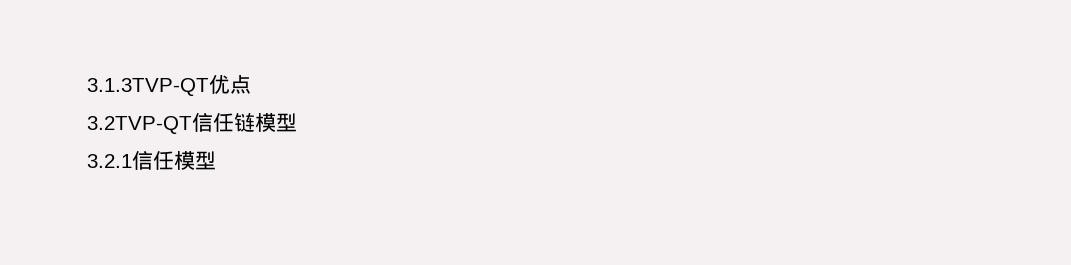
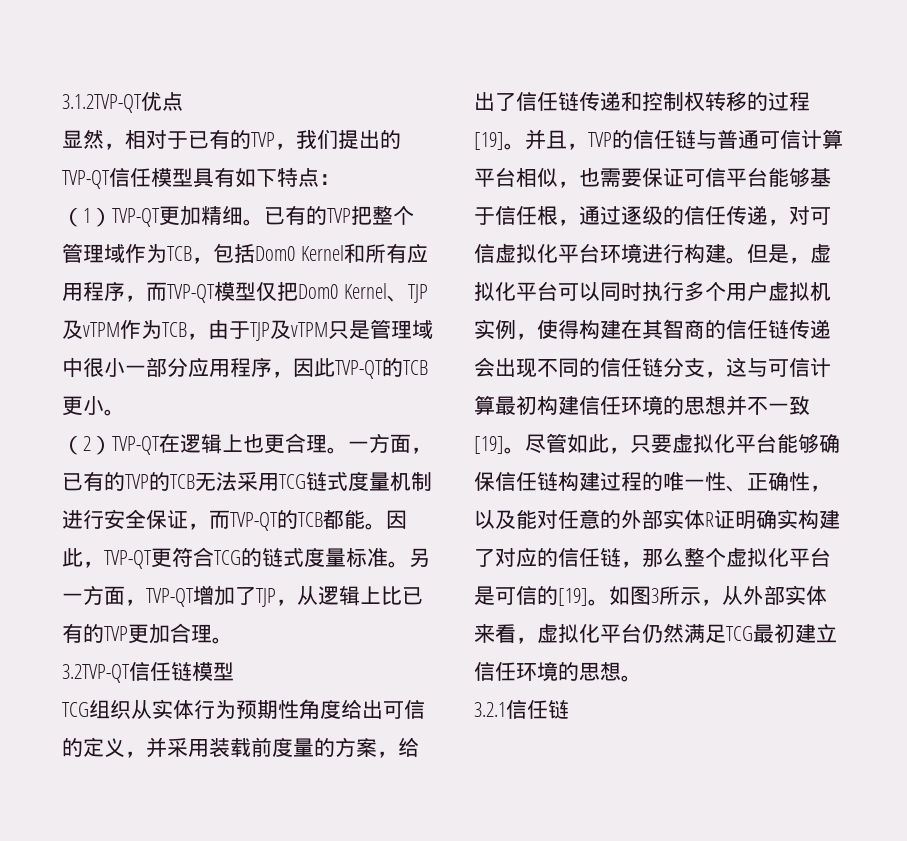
- 3.1.3TVP-QT优点
+ 3.1.2TVP-QT优点
+ 显然，相对于已有的TVP，我们提出的TVP-QT信任模型具有如下特点：
+ （1）TVP-QT更加精细。已有的TVP把整个管理域作为TCB，包括Dom0 Kernel和所有应用程序，而TVP-QT模型仅把Dom0 Kernel、TJP及vTPM作为TCB，由于TJP及vTPM只是管理域中很小一部分应用程序，因此TVP-QT的TCB更小。
+ （2）TVP-QT在逻辑上也更合理。一方面，已有的TVP的TCB无法采用TCG链式度量机制进行安全保证，而TVP-QT的TCB都能。因此，TVP-QT更符合TCG的链式度量标准。另一方面，TVP-QT增加了TJP，从逻辑上比已有的TVP更加合理。
  3.2TVP-QT信任链模型
+ TCG组织从实体行为预期性角度给出可信的定义，并采用装载前度量的方案，给出了信任链传递和控制权转移的过程[19]。并且，TVP的信任链与普通可信计算平台相似，也需要保证可信平台能够基于信任根，通过逐级的信任传递，对可信虚拟化平台环境进行构建。但是，虚拟化平台可以同时执行多个用户虚拟机实例，使得构建在其智商的信任链传递会出现不同的信任链分支，这与可信计算最初构建信任环境的思想并不一致[19]。尽管如此，只要虚拟化平台能够确保信任链构建过程的唯一性、正确性，以及能对任意的外部实体R证明确实构建了对应的信任链，那么整个虚拟化平台是可信的[19]。如图3所示，从外部实体来看，虚拟化平台仍然满足TCG最初建立信任环境的思想。
- 3.2.1信任模型
+ 3.2.1信任链

